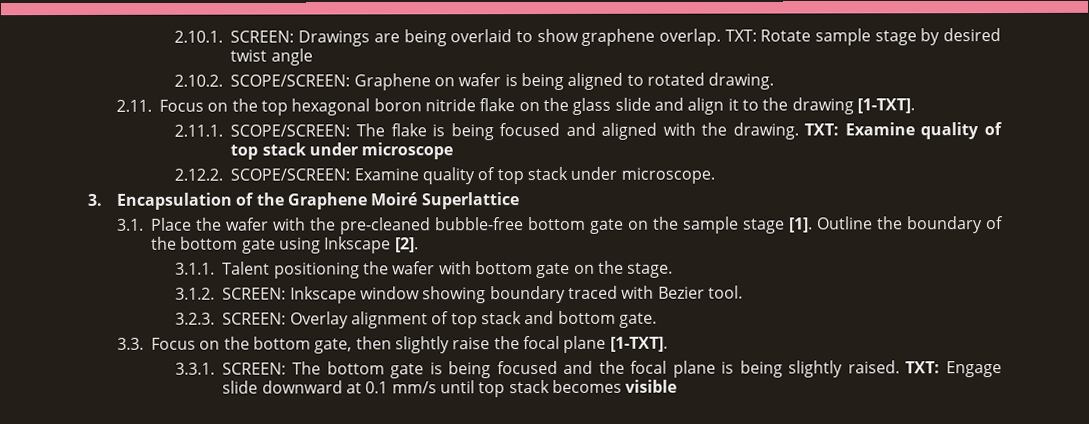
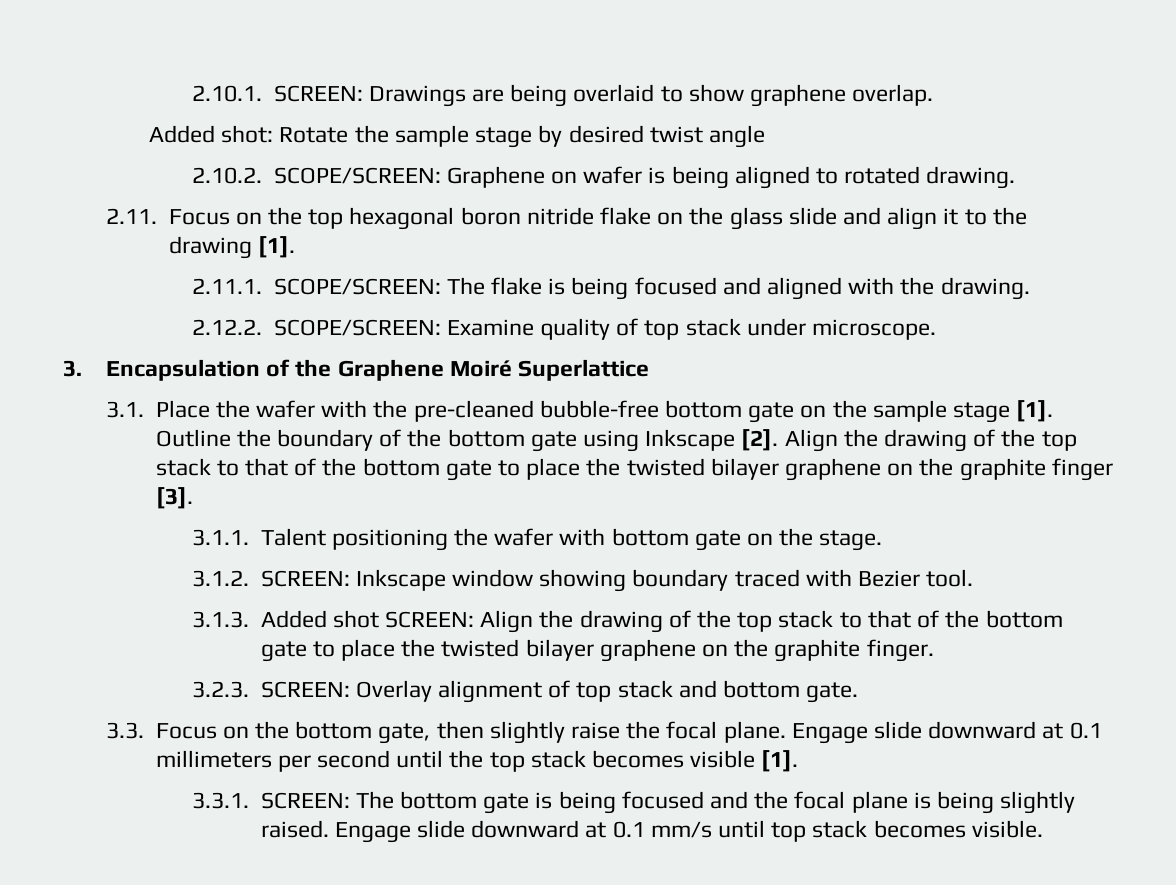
- 2.10.1. SCREEN: Drawings are being overlaid to show graphene overlap. TXT: Rotate sample stage by desired twist angle
+ 2.10.1. SCREEN: Drawings are being overlaid to show graphene overlap.
+ Added shot: Rotate the sample stage by desired twist angle
- 2.11. Focus on the top hexagonal boron nitride flake on the glass slide and align it to the drawing [1-TXT].
+ 2.11. Focus on the top hexagonal boron nitride flake on the glass slide and align it to the drawing [1].
- TXT: Examine quality of top stack under microscope
+ Align the drawing of the top stack to that of the bottom gate to place the twisted bilayer graphene on the graphite finger [3].
+ 3.1.3. Added shot SCREEN: Align the drawing of the top stack to that of the bottom gate to place the twisted bilayer graphene on the graphite finger.
- 3.3. Focus on the bottom gate, then slightly raise the focal plane [1-TXT].
+ 3.3. Focus on the bottom gate, then slightly raise the focal plane. Engage slide downward at 0.1 millimeters per second until the top stack becomes visible [1].
- TXT: Engage slide downward at 0.1 mm/s until top stack becomes visible
+ Engage slide downward at 0.1 mm/s until top stack becomes visible.

